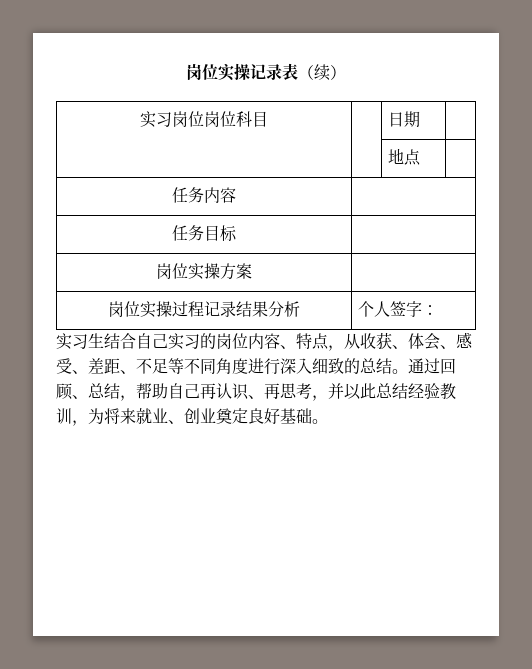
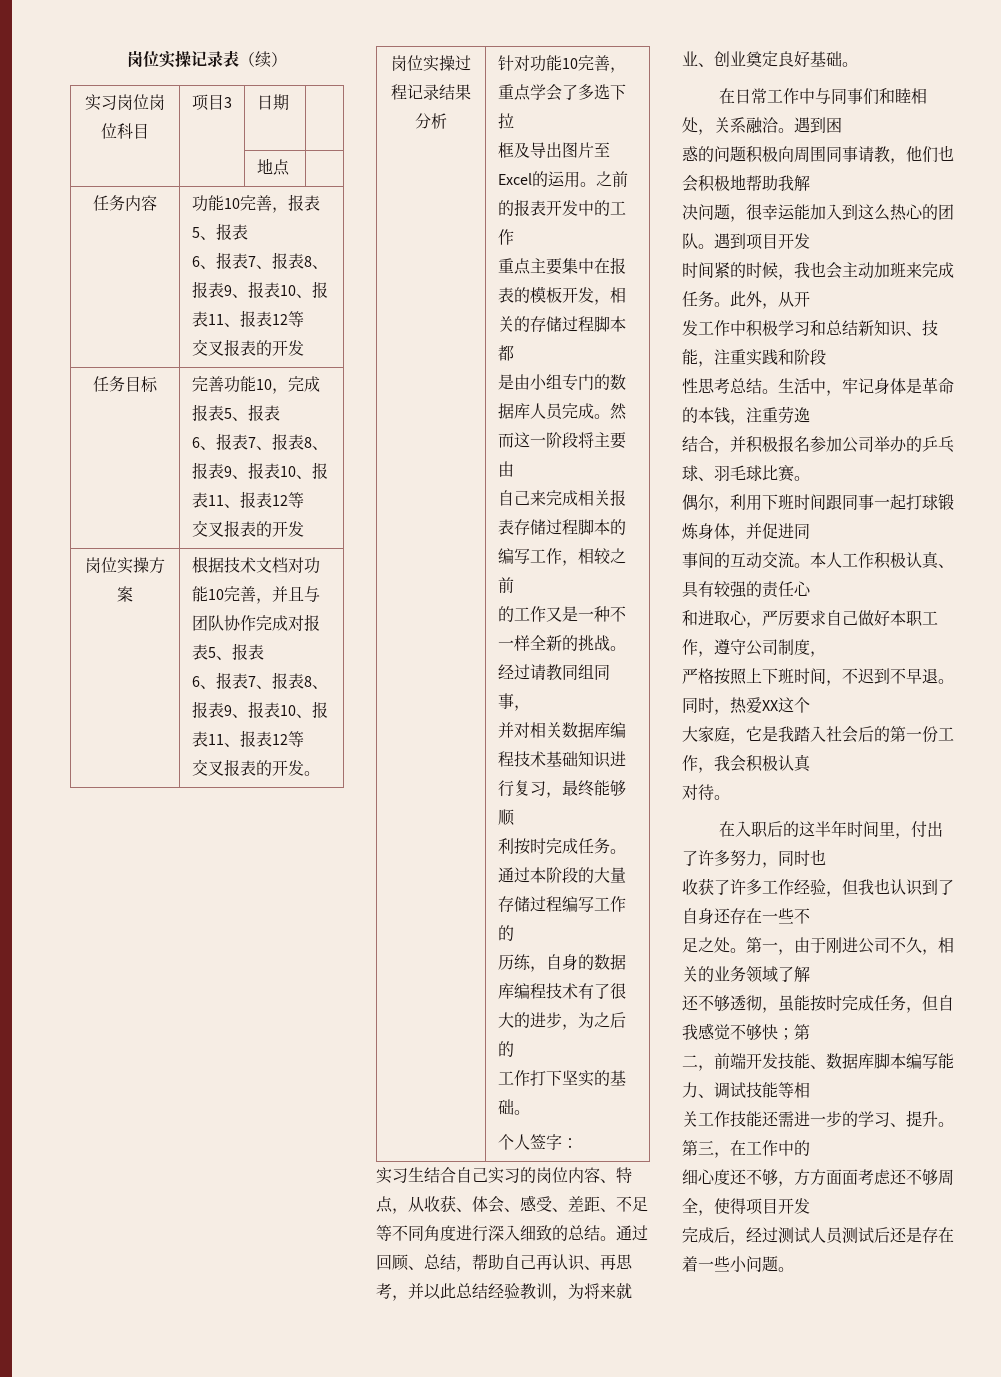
- 实习岗位岗位科目 | | 日期 |
+ 实习岗位岗位科目 | 项目3 | 日期 |
- 任务内容 |
- 任务目标 |
- 岗位实操方案 |
+ 任务内容 | 功能10完善，报表5、报表
+ 6、报表7、报表8、报表9、报表10、报表11、报表12等
+ 交叉报表的开发
+ 任务目标 | 完善功能10，完成报表5、报表
+ 6、报表7、报表8、报表9、报表10、报表11、报表12等
+ 交叉报表的开发
+ 岗位实操方案 | 根据技术文档对功能10完善，并且与团队协作完成对报表5、报表
+ 6、报表7、报表8、报表9、报表10、报表11、报表12等
+ 交叉报表的开发。
+ 针对功能10完善，重点学会了多选下拉
+ 框及导出图片至Excel的运用。之前的报表开发中的工作
+ 重点主要集中在报表的模板开发，相关的存储过程脚本都
+ 是由小组专门的数据库人员完成。然而这一阶段将主要由
+ 自己来完成相关报表存储过程脚本的编写工作，相较之前
+ 的工作又是一种不一样全新的挑战。经过请教同组同事，
+ 并对相关数据库编程技术基础知识进行复习，最终能够顺
+ 利按时完成任务。通过本阶段的大量存储过程编写工作的
+ 历练，自身的数据库编程技术有了很大的进步，为之后的
+ 工作打下坚实的基础。
+ 在日常工作中与同事们和睦相处，关系融洽。遇到困
+ 惑的问题积极向周围同事请教，他们也会积极地帮助我解
+ 决问题，很幸运能加入到这么热心的团队。遇到项目开发
+ 时间紧的时候，我也会主动加班来完成任务。此外，从开
+ 发工作中积极学习和总结新知识、技能，注重实践和阶段
+ 性思考总结。生活中，牢记身体是革命的本钱，注重劳逸
+ 结合，并积极报名参加公司举办的乒乓球、羽毛球比赛。
+ 偶尔，利用下班时间跟同事一起打球锻炼身体，并促进同
+ 事间的互动交流。本人工作积极认真、具有较强的责任心
+ 和进取心，严厉要求自己做好本职工作，遵守公司制度，
+ 严格按照上下班时间，不迟到不早退。同时，热爱XX这个
+ 大家庭，它是我踏入社会后的第一份工作，我会积极认真
+ 对待。
+ 在入职后的这半年时间里，付出了许多努力，同时也
+ 收获了许多工作经验，但我也认识到了自身还存在一些不
+ 足之处。第一，由于刚进公司不久，相关的业务领域了解
+ 还不够透彻，虽能按时完成任务，但自我感觉不够快；第
+ 二，前端开发技能、数据库脚本编写能力、调试技能等相
+ 关工作技能还需进一步的学习、提升。第三，在工作中的
+ 细心度还不够，方方面面考虑还不够周全，使得项目开发
+ 完成后，经过测试人员测试后还是存在着一些小问题。

